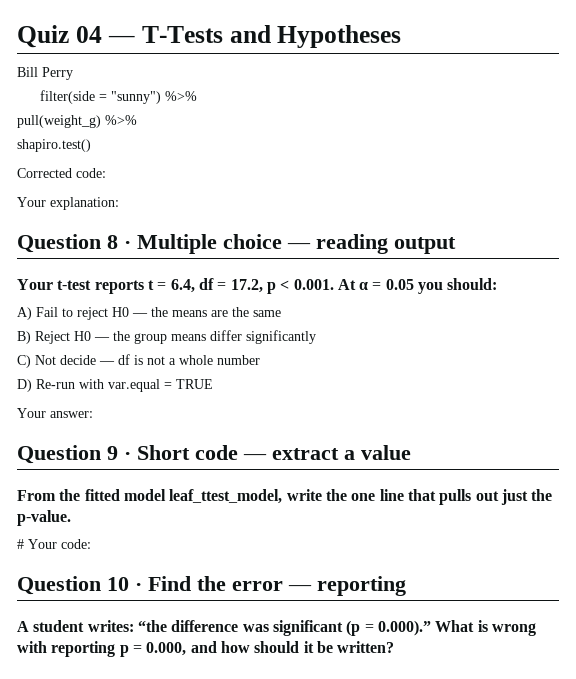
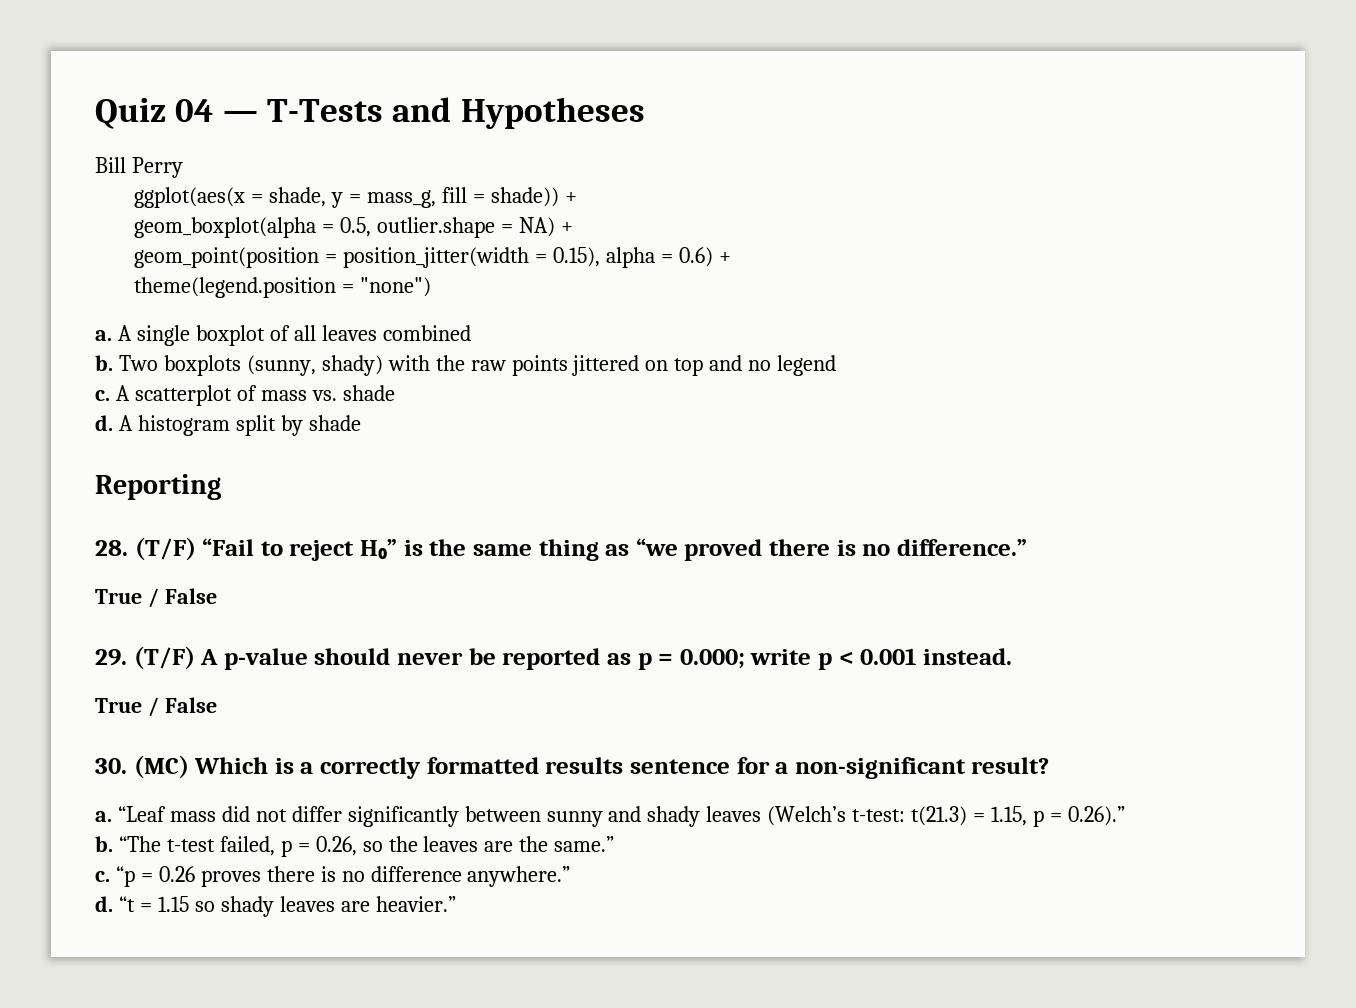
- filter(side = "sunny") %>%
- pull(weight_g) %>%
- shapiro.test()
- Corrected code:
- Your explanation:
- Question 8 · Multiple choice — reading output
- Your t-test reports t = 6.4, df = 17.2, p < 0.001. At α = 0.05 you should:
- A) Fail to reject H0 — the means are the same
- B) Reject H0 — the group means differ significantly
- C) Not decide — df is not a whole number
- D) Re-run with var.equal = TRUE
- Your answer:
- Question 9 · Short code — extract a value
- From the fitted model leaf_ttest_model, write the one line that pulls out just the p-value.
- # Your code:
- Question 10 · Find the error — reporting
- A student writes: “the difference was significant (p = 0.000).” What is wrong with reporting p = 0.000, and how should it be written?
+ ggplot(aes(x = shade, y = mass_g, fill = shade)) +
+ geom_boxplot(alpha = 0.5, outlier.shape = NA) +
+ geom_point(position = position_jitter(width = 0.15), alpha = 0.6) +
+ theme(legend.position = "none")
+ a. A single boxplot of all leaves combined
+ b. Two boxplots (sunny, shady) with the raw points jittered on top and no legend
+ c. A scatterplot of mass vs. shade
+ d. A histogram split by shade
+ Reporting
+ 28. (T/F) “Fail to reject H₀” is the same thing as “we proved there is no difference.”
+ True / False
+ 29. (T/F) A p-value should never be reported as p = 0.000; write p < 0.001 instead.
+ True / False
+ 30. (MC) Which is a correctly formatted results sentence for a non-significant result?
+ a. “Leaf mass did not differ significantly between sunny and shady leaves (Welch’s t-test: t(21.3) = 1.15, p = 0.26).”
+ b. “The t-test failed, p = 0.26, so the leaves are the same.”
+ c. “p = 0.26 proves there is no difference anywhere.”
+ d. “t = 1.15 so shady leaves are heavier.”

